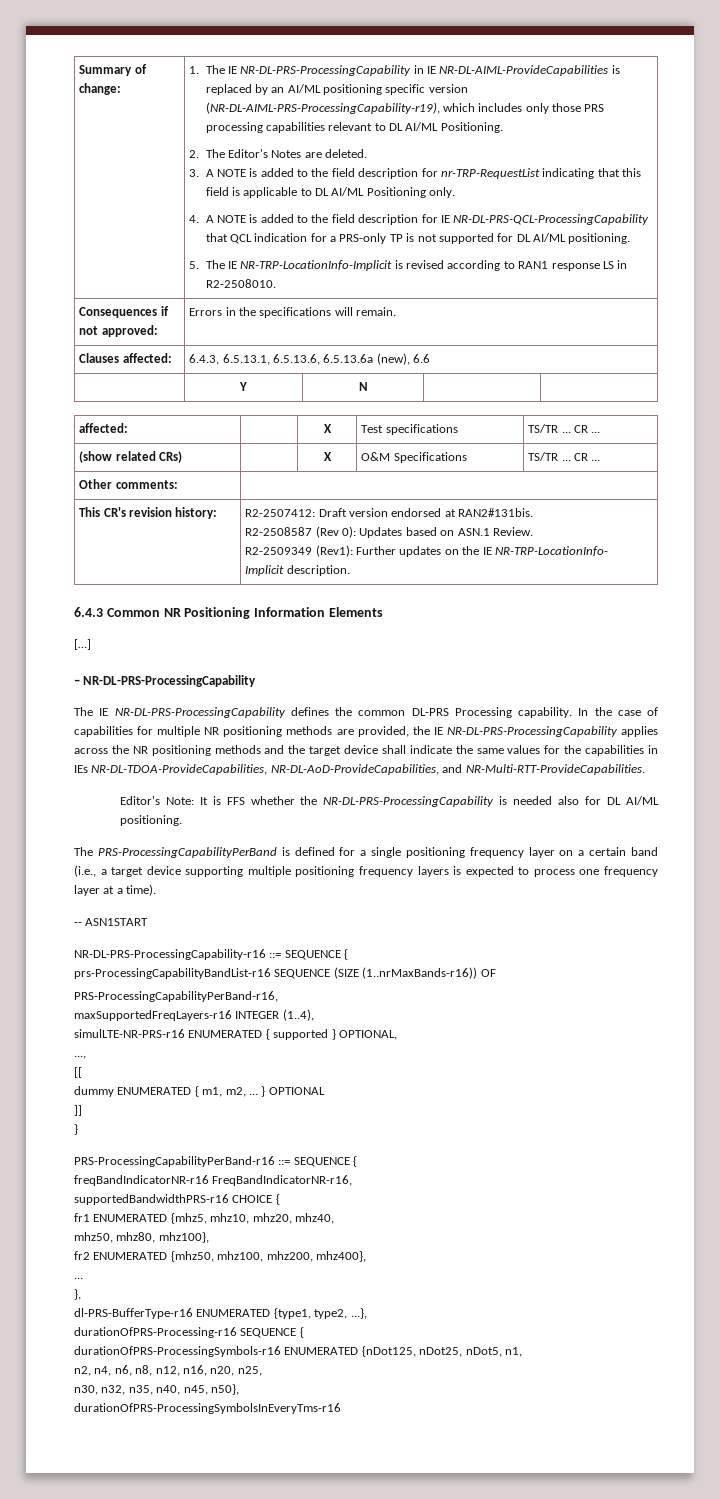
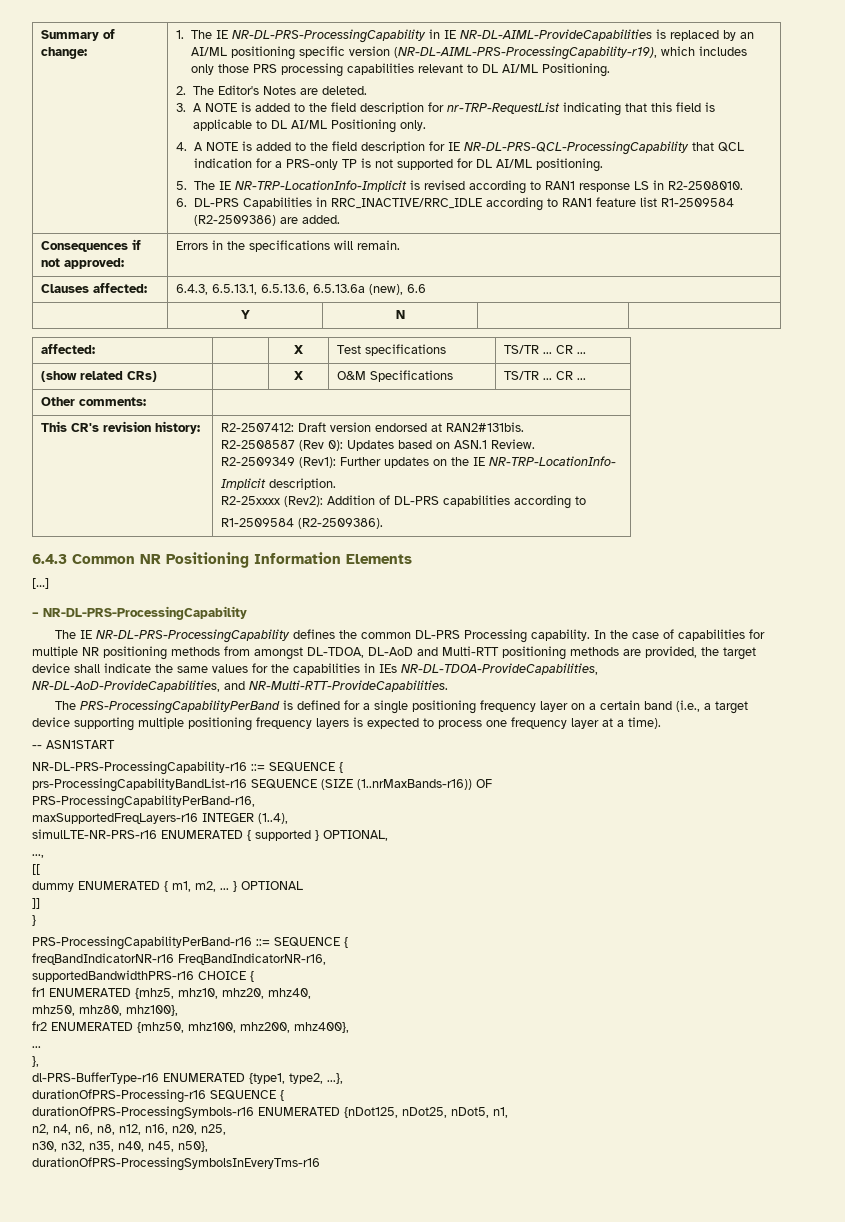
+ 6. DL-PRS Capabilities in RRC_INACTIVE/RRC_IDLE according to RAN1 feature list R1-2509584 (R2-2509386) are added.
  This CR's revision history: | R2-2507412: Draft version endorsed at RAN2#131bis.
  R2-2508587 (Rev 0): Updates based on ASN.1 Review.
  R2-2509349 (Rev1): Further updates on the IE NR-TRP-LocationInfo-
  Implicit description.
+ R2-25xxxx (Rev2): Addition of DL-PRS capabilities according to
+ R1-2509584 (R2-2509386).
- In the case of capabilities for multiple NR positioning methods are provided, the IE NR-DL-PRS-ProcessingCapability applies across the NR positioning methods and the target device shall indicate the same values for the capabilities in IEs NR-DL-TDOA-ProvideCapabilities, NR-DL-AoD-ProvideCapabilities, and NR-Multi-RTT-ProvideCapabilities.
+ In the case of capabilities for multiple NR positioning methods from amongst DL-TDOA, DL-AoD and Multi-RTT positioning methods are provided, the target device shall indicate the same values for the capabilities in IEs NR-DL-TDOA-ProvideCapabilities, NR-DL-AoD-ProvideCapabilities, and NR-Multi-RTT-ProvideCapabilities.
- Editor's Note: It is FFS whether the NR-DL-PRS-ProcessingCapability is needed also for DL AI/ML positioning.

